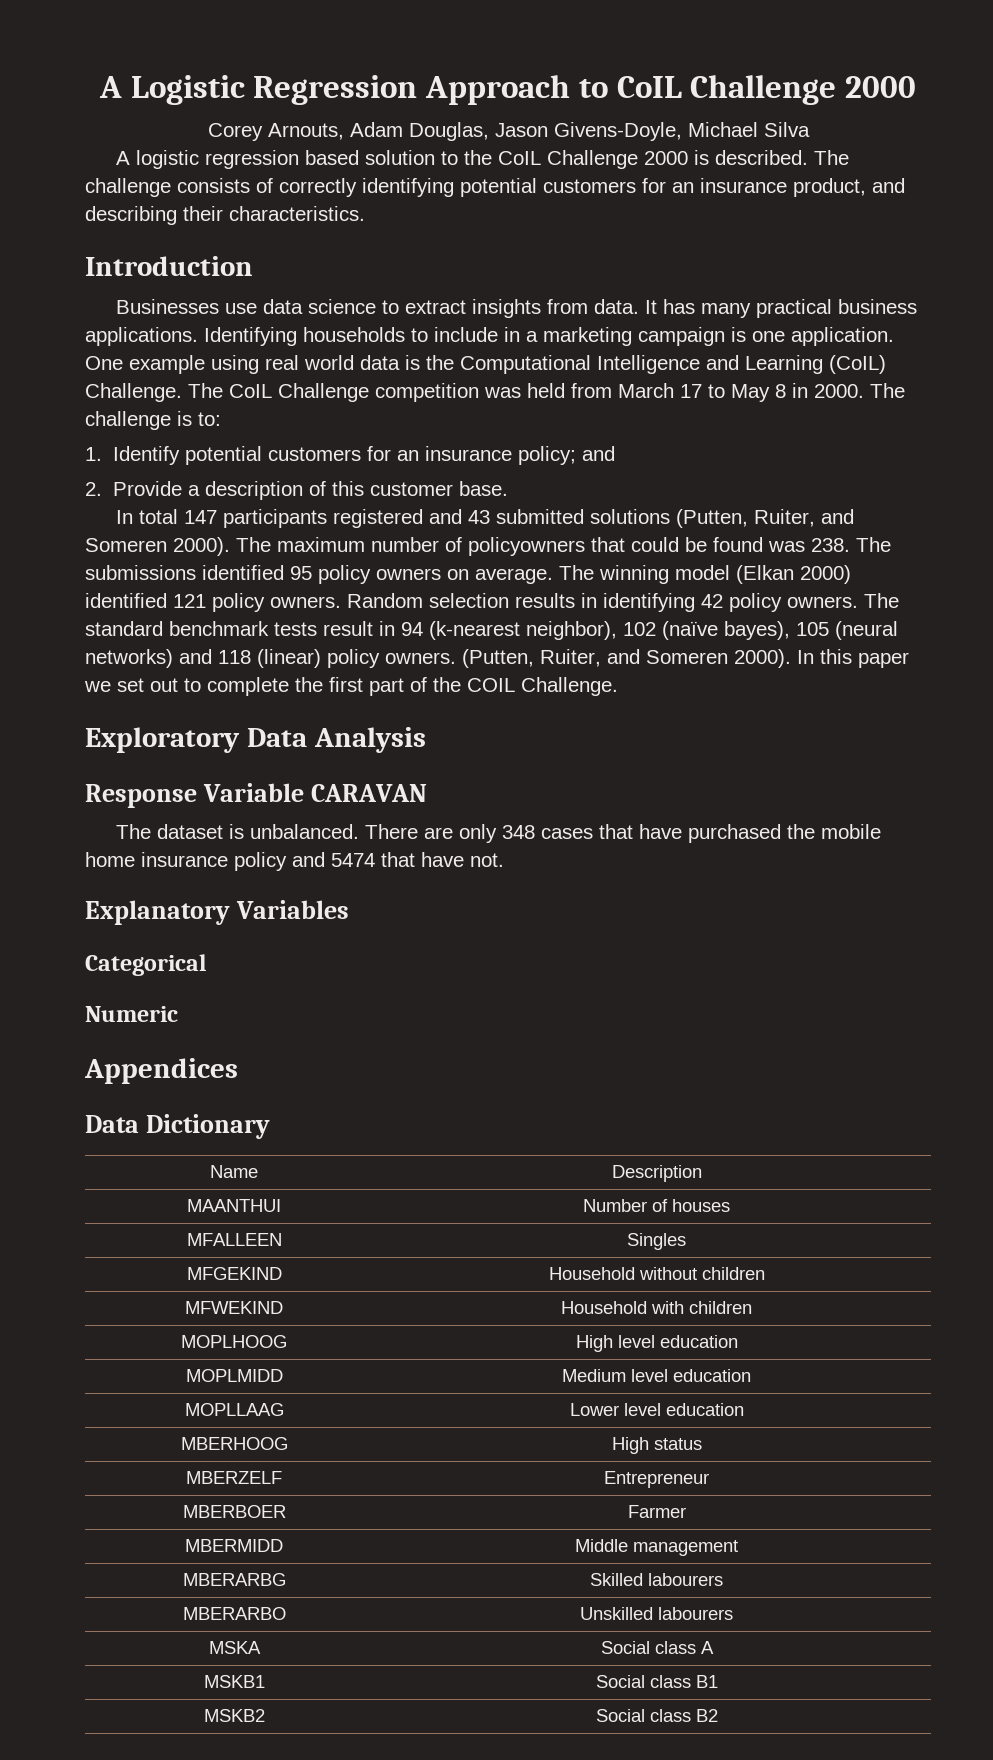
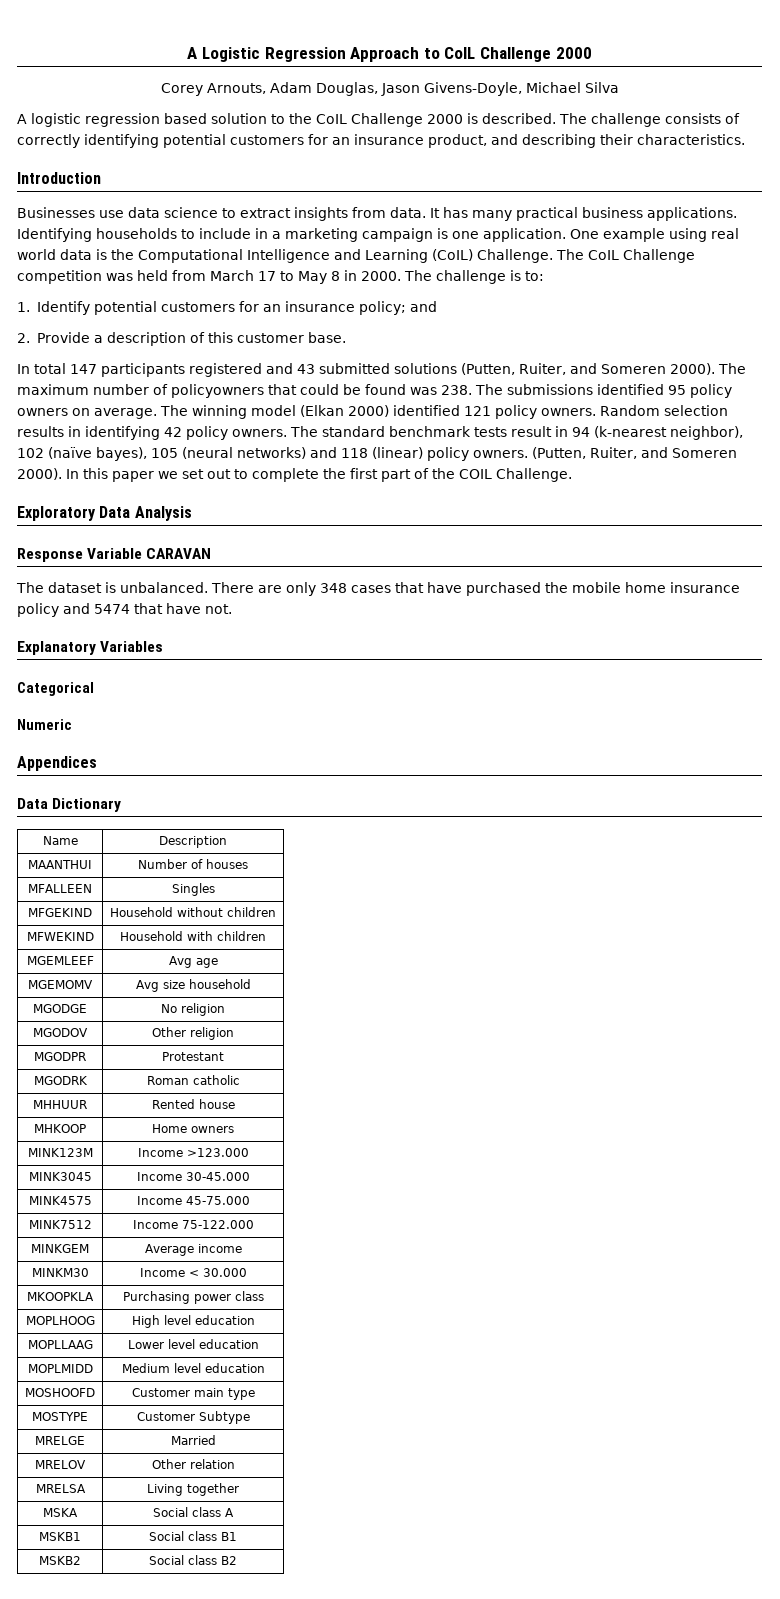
+ MGEMLEEF | Avg age
+ MGEMOMV | Avg size household
+ MGODGE | No religion
+ MGODOV | Other religion
+ MGODPR | Protestant
+ MGODRK | Roman catholic
+ MHHUUR | Rented house
+ MHKOOP | Home owners
+ MINK123M | Income >123.000
+ MINK3045 | Income 30-45.000
+ MINK4575 | Income 45-75.000
+ MINK7512 | Income 75-122.000
+ MINKGEM | Average income
+ MINKM30 | Income < 30.000
+ MKOOPKLA | Purchasing power class
+ MOPLLAAG | Lower level education
- MOPLLAAG | Lower level education
- MBERHOOG | High status
- MBERZELF | Entrepreneur
- MBERBOER | Farmer
- MBERMIDD | Middle management
- MBERARBG | Skilled labourers
- MBERARBO | Unskilled labourers
+ MOSHOOFD | Customer main type
+ MOSTYPE | Customer Subtype
+ MRELGE | Married
+ MRELOV | Other relation
+ MRELSA | Living together

